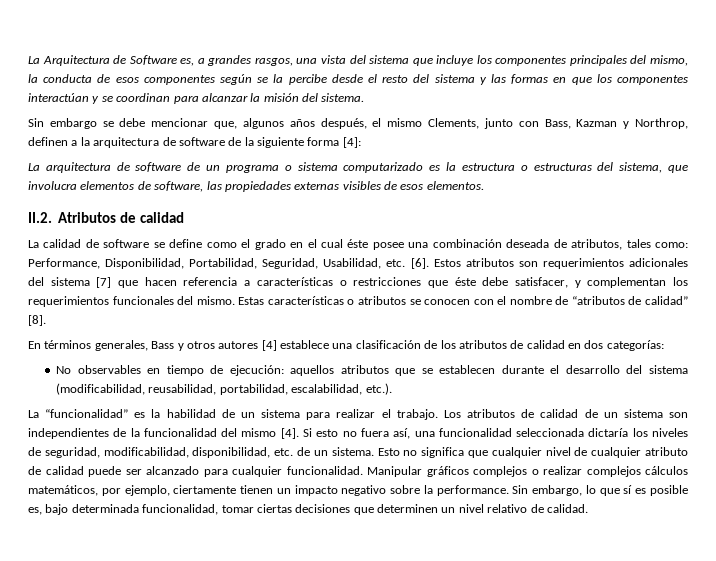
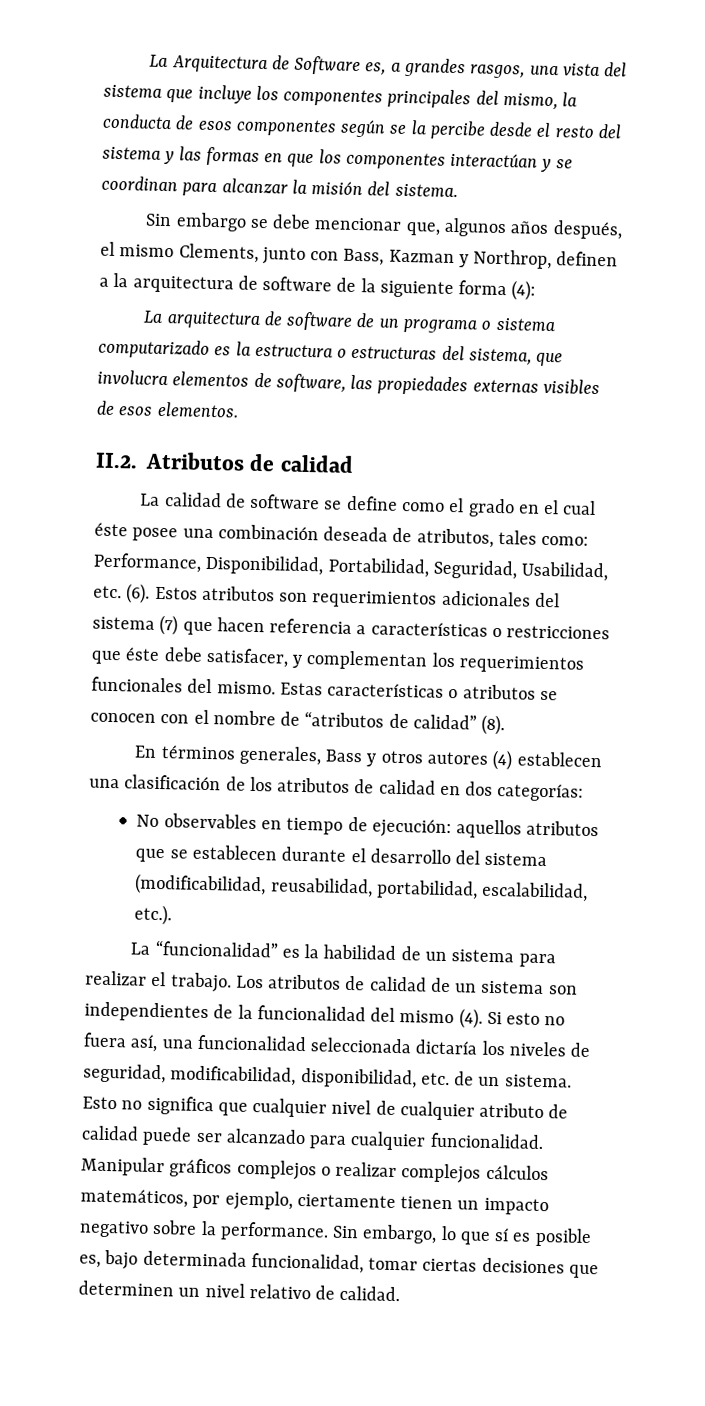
- Sin embargo se debe mencionar que, algunos años después, el mismo Clements, junto con Bass, Kazman y Northrop, definen a la arquitectura de software de la siguiente forma [4]:
+ Sin embargo se debe mencionar que, algunos años después, el mismo Clements, junto con Bass, Kazman y Northrop, definen a la arquitectura de software de la siguiente forma (4):
- La calidad de software se define como el grado en el cual éste posee una combinación deseada de atributos, tales como: Performance, Disponibilidad, Portabilidad, Seguridad, Usabilidad, etc. [6].
+ La calidad de software se define como el grado en el cual éste posee una combinación deseada de atributos, tales como: Performance, Disponibilidad, Portabilidad, Seguridad, Usabilidad, etc. (6).
- Estos atributos son requerimientos adicionales del sistema [7] que hacen referencia a características o restricciones que éste debe satisfacer, y complementan los requerimientos funcionales del mismo.
+ Estos atributos son requerimientos adicionales del sistema (7) que hacen referencia a características o restricciones que éste debe satisfacer, y complementan los requerimientos funcionales del mismo.
- Estas características o atributos se conocen con el nombre de “atributos de calidad” [8].
+ Estas características o atributos se conocen con el nombre de “atributos de calidad” (8).
- En términos generales, Bass y otros autores [4] establece una clasificación de los atributos de calidad en dos categorías:
+ En términos generales, Bass y otros autores (4) establecen una clasificación de los atributos de calidad en dos categorías:
- Los atributos de calidad de un sistema son independientes de la funcionalidad del mismo [4].
+ Los atributos de calidad de un sistema son independientes de la funcionalidad del mismo (4).

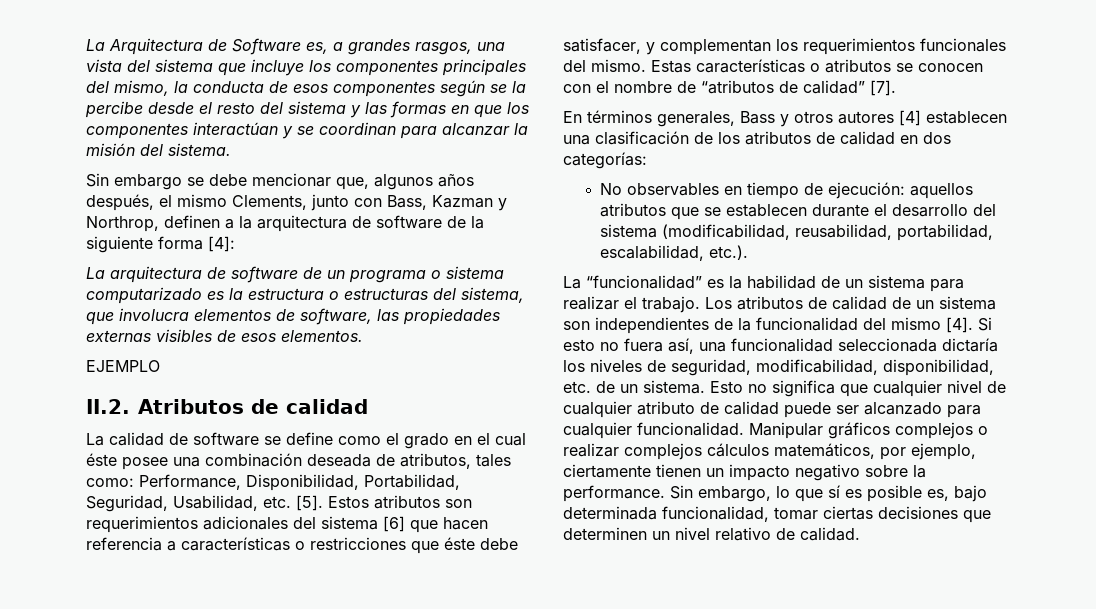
- Sin embargo se debe mencionar que, algunos años después, el mismo Clements, junto con Bass, Kazman y Northrop, definen a la arquitectura de software de la siguiente forma (4):
+ Sin embargo se debe mencionar que, algunos años después, el mismo Clements, junto con Bass, Kazman y Northrop, definen a la arquitectura de software de la siguiente forma [4]:
+ EJEMPLO
- La calidad de software se define como el grado en el cual éste posee una combinación deseada de atributos, tales como: Performance, Disponibilidad, Portabilidad, Seguridad, Usabilidad, etc. (6).
+ La calidad de software se define como el grado en el cual éste posee una combinación deseada de atributos, tales como: Performance, Disponibilidad, Portabilidad, Seguridad, Usabilidad, etc. [5].
- Estos atributos son requerimientos adicionales del sistema (7) que hacen referencia a características o restricciones que éste debe satisfacer, y complementan los requerimientos funcionales del mismo.
+ Estos atributos son requerimientos adicionales del sistema [6] que hacen referencia a características o restricciones que éste debe satisfacer, y complementan los requerimientos funcionales del mismo.
- Estas características o atributos se conocen con el nombre de “atributos de calidad” (8).
+ Estas características o atributos se conocen con el nombre de “atributos de calidad” [7].
- En términos generales, Bass y otros autores (4) establecen una clasificación de los atributos de calidad en dos categorías:
+ En términos generales, Bass y otros autores [4] establecen una clasificación de los atributos de calidad en dos categorías:
- Los atributos de calidad de un sistema son independientes de la funcionalidad del mismo (4).
+ Los atributos de calidad de un sistema son independientes de la funcionalidad del mismo [4].

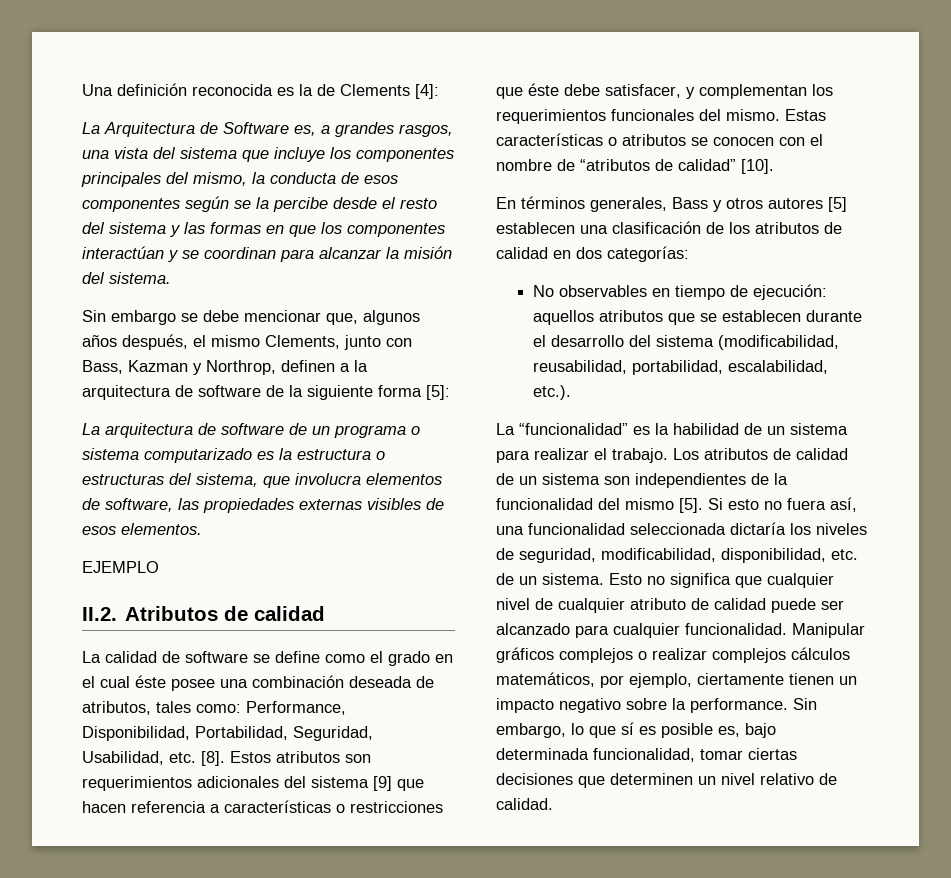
+ Una definición reconocida es la de Clements [4]:
- Sin embargo se debe mencionar que, algunos años después, el mismo Clements, junto con Bass, Kazman y Northrop, definen a la arquitectura de software de la siguiente forma [4]:
+ Sin embargo se debe mencionar que, algunos años después, el mismo Clements, junto con Bass, Kazman y Northrop, definen a la arquitectura de software de la siguiente forma [5]:
- La calidad de software se define como el grado en el cual éste posee una combinación deseada de atributos, tales como: Performance, Disponibilidad, Portabilidad, Seguridad, Usabilidad, etc. [5].
+ La calidad de software se define como el grado en el cual éste posee una combinación deseada de atributos, tales como: Performance, Disponibilidad, Portabilidad, Seguridad, Usabilidad, etc. [8].
- Estos atributos son requerimientos adicionales del sistema [6] que hacen referencia a características o restricciones que éste debe satisfacer, y complementan los requerimientos funcionales del mismo.
+ Estos atributos son requerimientos adicionales del sistema [9] que hacen referencia a características o restricciones que éste debe satisfacer, y complementan los requerimientos funcionales del mismo.
- Estas características o atributos se conocen con el nombre de “atributos de calidad” [7].
+ Estas características o atributos se conocen con el nombre de “atributos de calidad” [10].
- En términos generales, Bass y otros autores [4] establecen una clasificación de los atributos de calidad en dos categorías:
+ En términos generales, Bass y otros autores [5] establecen una clasificación de los atributos de calidad en dos categorías:
- Los atributos de calidad de un sistema son independientes de la funcionalidad del mismo [4].
+ Los atributos de calidad de un sistema son independientes de la funcionalidad del mismo [5].

